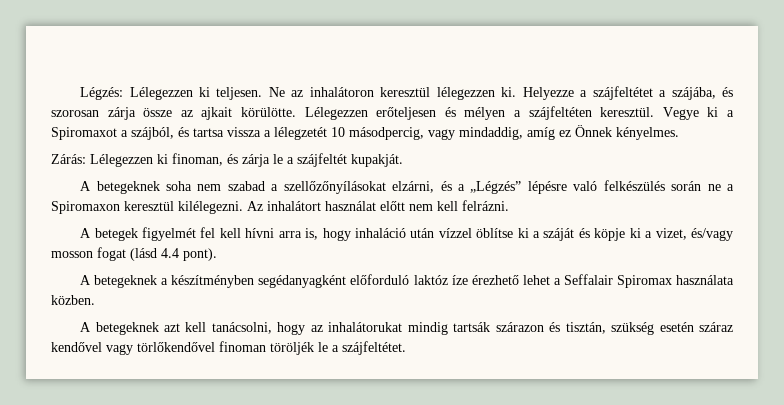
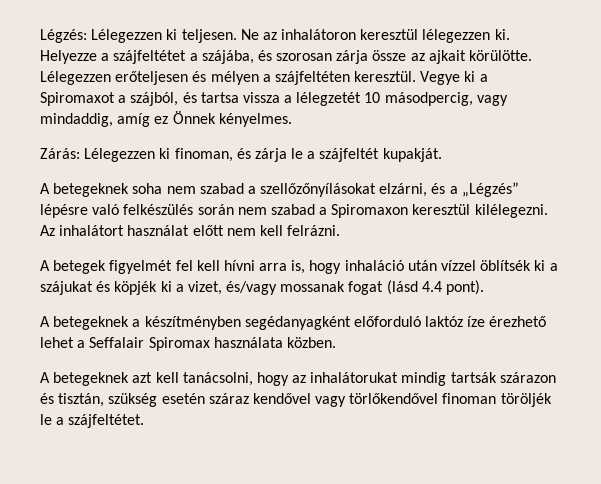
- A betegeknek soha nem szabad a szellőzőnyílásokat elzárni, és a „Légzés” lépésre való felkészülés során ne a Spiromaxon keresztül kilélegezni.
+ A betegeknek soha nem szabad a szellőzőnyílásokat elzárni, és a „Légzés” lépésre való felkészülés során nem szabad a Spiromaxon keresztül kilélegezni.
- A betegek figyelmét fel kell hívni arra is, hogy inhaláció után vízzel öblítse ki a száját és köpje ki a vizet, és/vagy mosson fogat (lásd 4.4 pont).
+ A betegek figyelmét fel kell hívni arra is, hogy inhaláció után vízzel öblítsék ki a szájukat és köpjék ki a vizet, és/vagy mossanak fogat (lásd 4.4 pont).

